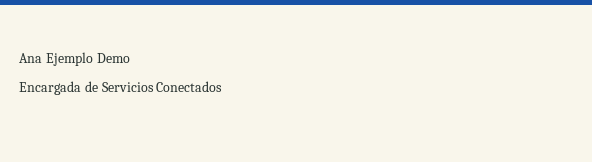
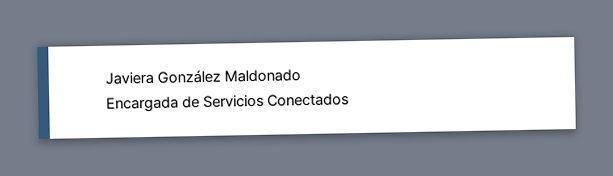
- Ana Ejemplo Demo
+ Javiera González Maldonado

